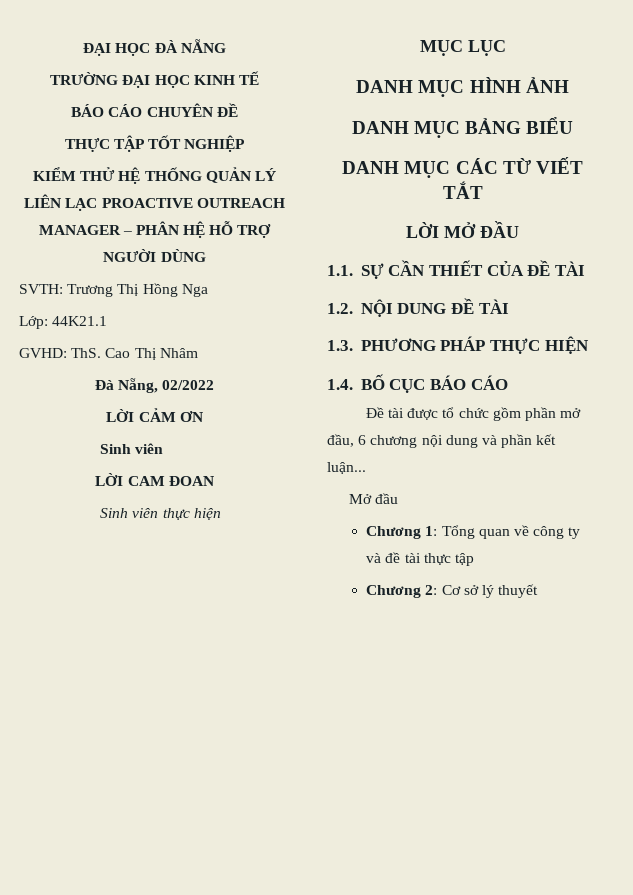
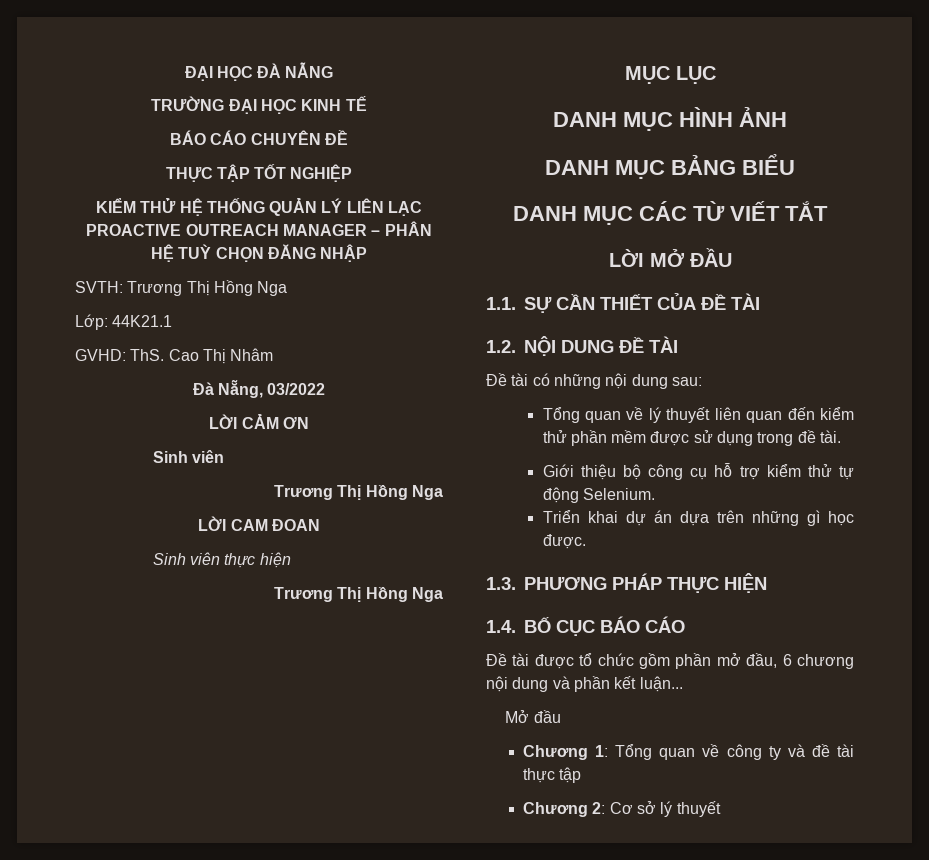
- KIỂM THỬ HỆ THỐNG QUẢN LÝ LIÊN LẠC PROACTIVE OUTREACH MANAGER – PHÂN HỆ HỖ TRỢ NGƯỜI DÙNG
+ KIỂM THỬ HỆ THỐNG QUẢN LÝ LIÊN LẠC PROACTIVE OUTREACH MANAGER – PHÂN HỆ TUỲ CHỌN ĐĂNG NHẬP
- Đà Nẵng, 02/2022
+ Đà Nẵng, 03/2022
  LỜI CẢM ƠN
  Sinh viên
+ Trương Thị Hồng Nga
  Sinh viên thực hiện
+ Trương Thị Hồng Nga
+ Đề tài có những nội dung sau:
+ Tổng quan về lý thuyết liên quan đến kiểm thử phần mềm được sử dụng trong đề tài.
+ Giới thiệu bộ công cụ hỗ trợ kiểm thử tự động Selenium.
+ Triển khai dự án dựa trên những gì học được.

